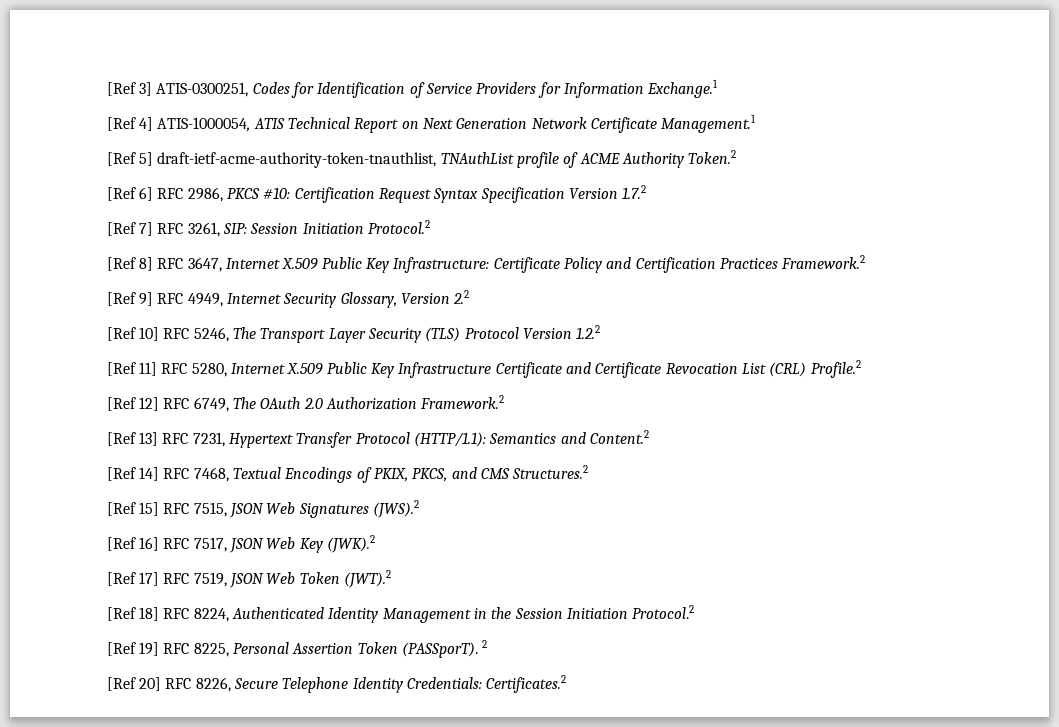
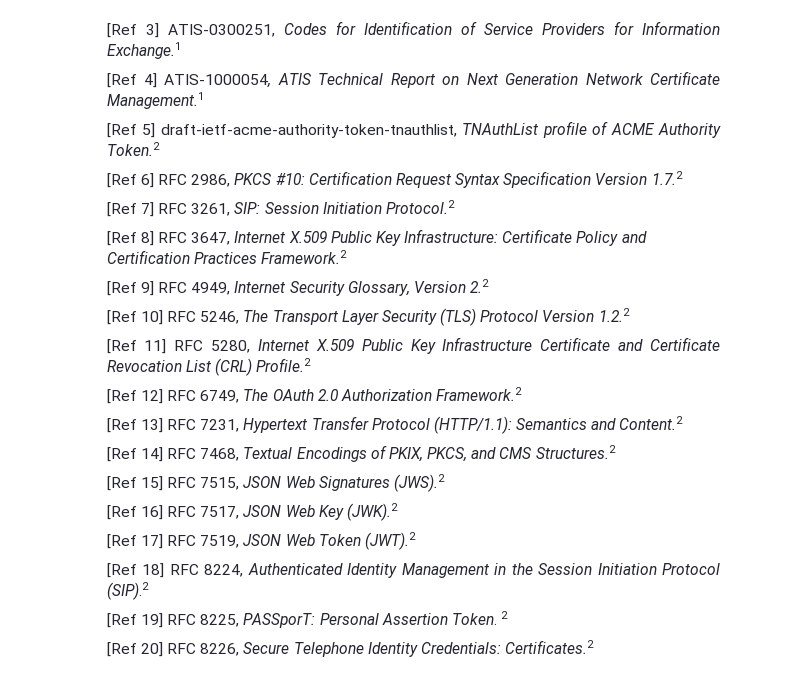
- [Ref 18] RFC 8224, Authenticated Identity Management in the Session Initiation Protocol.2
+ [Ref 18] RFC 8224, Authenticated Identity Management in the Session Initiation Protocol (SIP).2
- [Ref 19] RFC 8225, Personal Assertion Token (PASSporT).
+ [Ref 19] RFC 8225, PASSporT: Personal Assertion Token.

